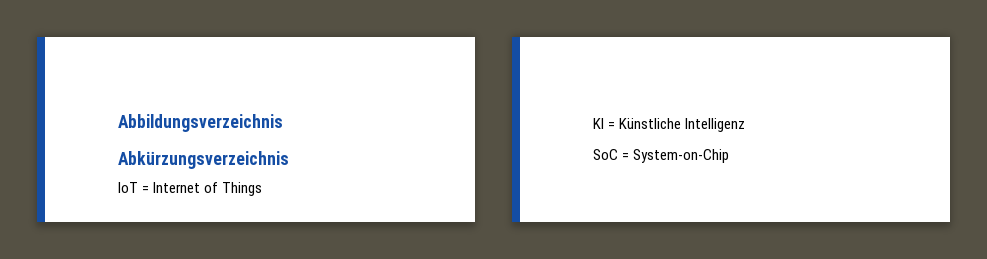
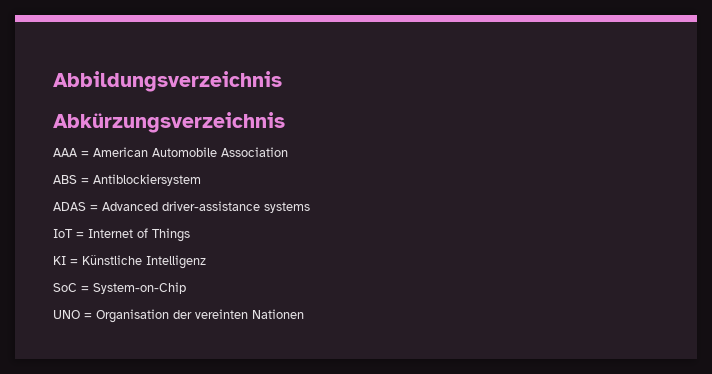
+ AAA = American Automobile Association
+ ABS = Antiblockiersystem
+ ADAS = Advanced driver-assistance systems
+ UNO = Organisation der vereinten Nationen

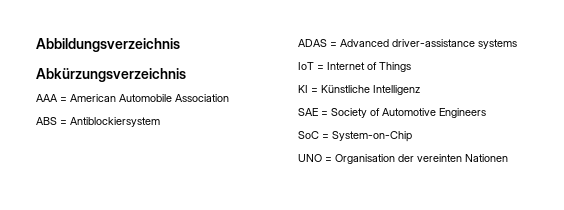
+ SAE = Society of Automotive Engineers

